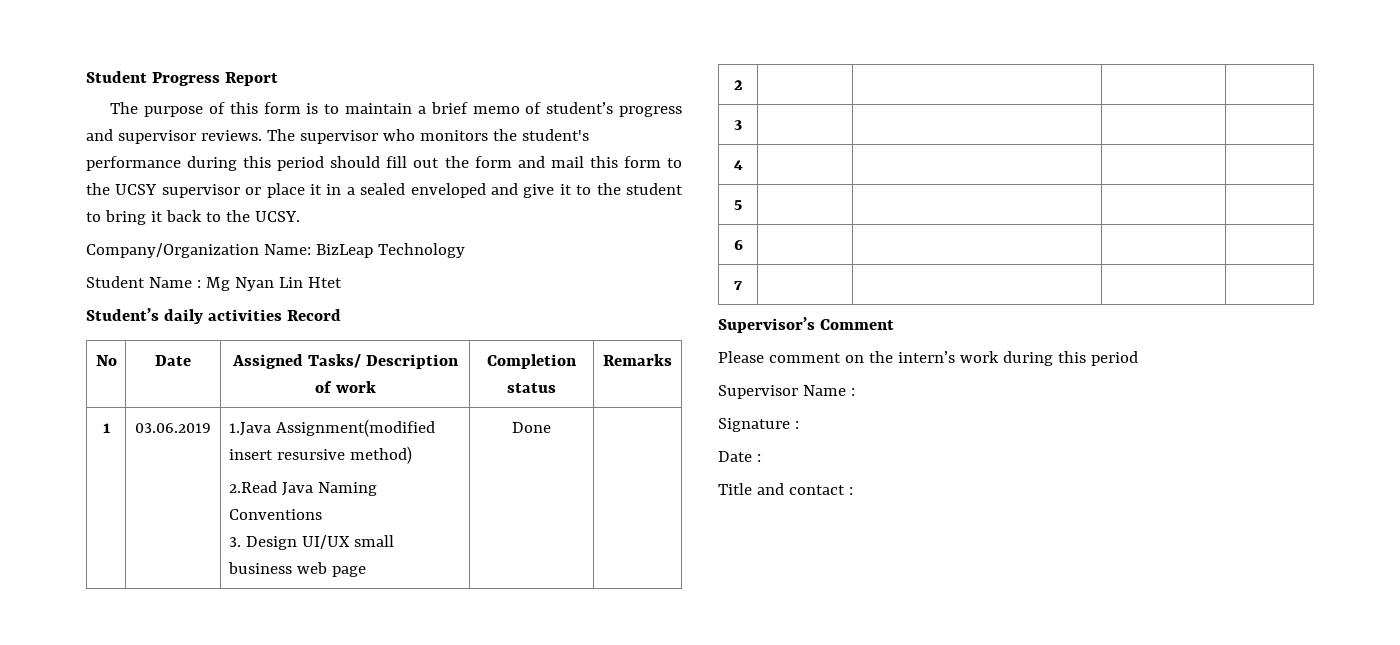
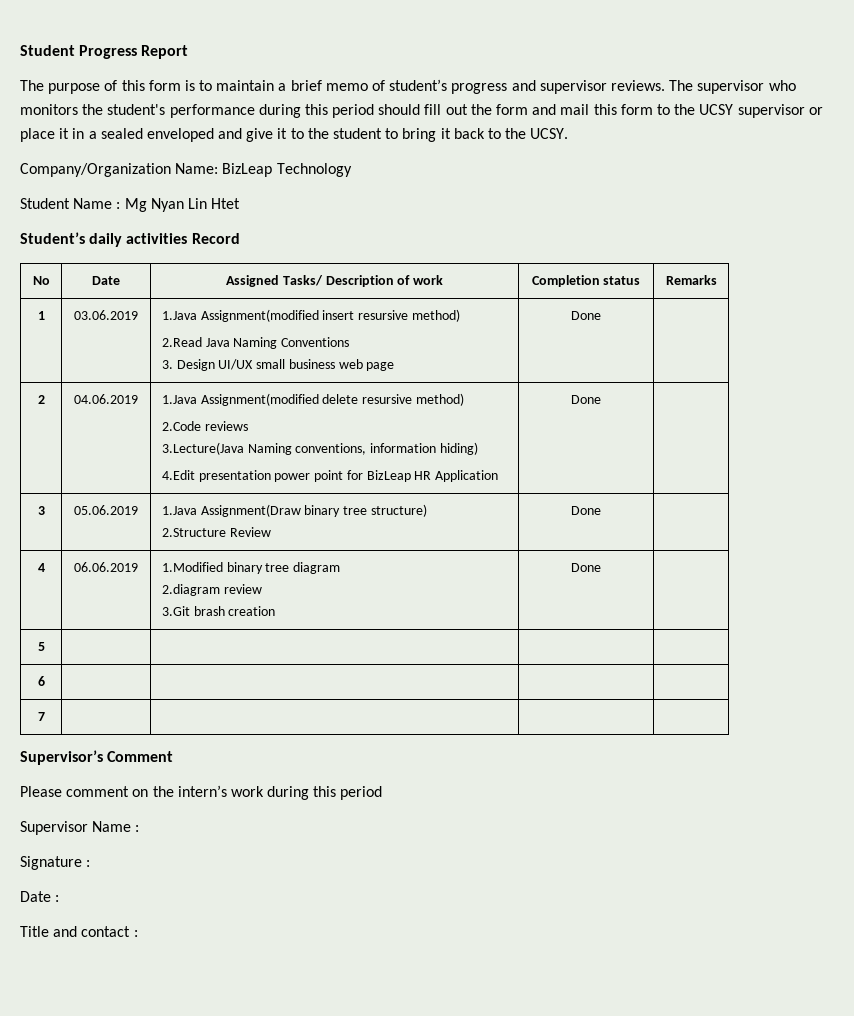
- 2 | | | |
- 3 | | | |
- 4 | | | |
+ 2 | 04.06.2019 | 1.Java Assignment(modified delete resursive method)
+ 2.Code reviews
+ 3.Lecture(Java Naming conventions, information hiding)
+ 4.Edit presentation power point for BizLeap HR Application | Done |
+ 3 | 05.06.2019 | 1.Java Assignment(Draw binary tree structure)
+ 2.Structure Review | Done |
+ 4 | 06.06.2019 | 1.Modified binary tree diagram
+ 2.diagram review
+ 3.Git brash creation | Done |

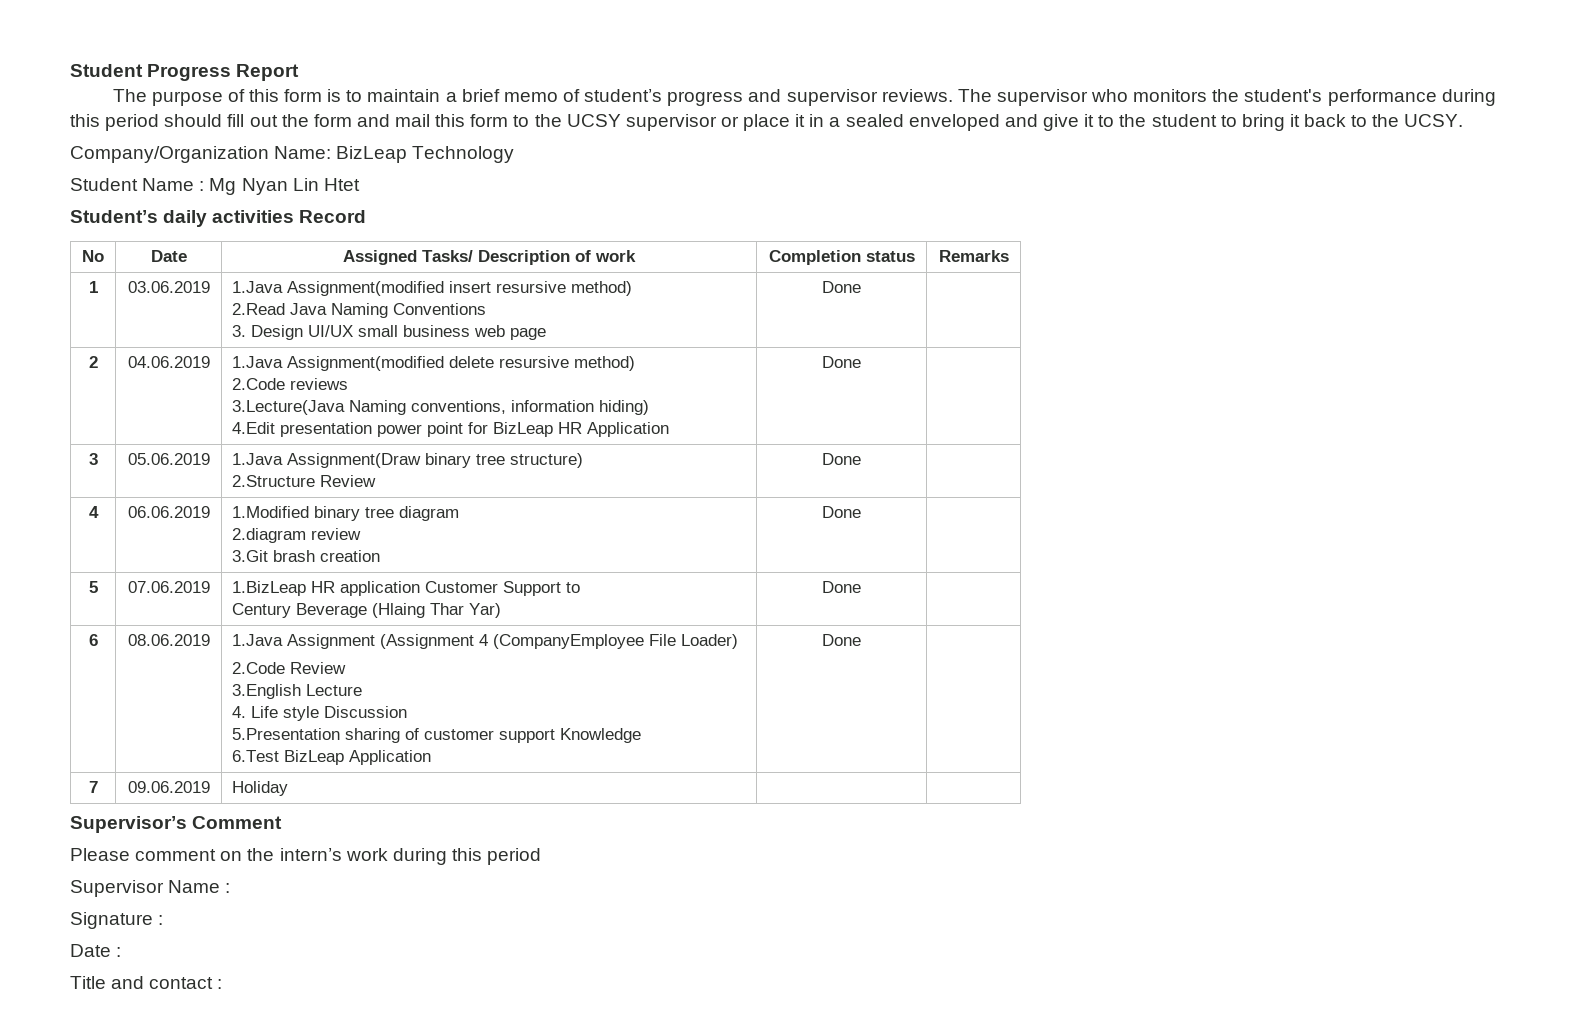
- 5 | | | |
- 6 | | | |
+ 5 | 07.06.2019 | 1.BizLeap HR application Customer Support to
+ Century Beverage (Hlaing Thar Yar) | Done |
+ 6 | 08.06.2019 | 1.Java Assignment (Assignment 4 (CompanyEmployee File Loader)
+ 2.Code Review
+ 3.English Lecture
+ 4. Life style Discussion
+ 5.Presentation sharing of customer support Knowledge
+ 6.Test BizLeap Application | Done |
- 7 | | | |
+ 7 | 09.06.2019 | Holiday | |

